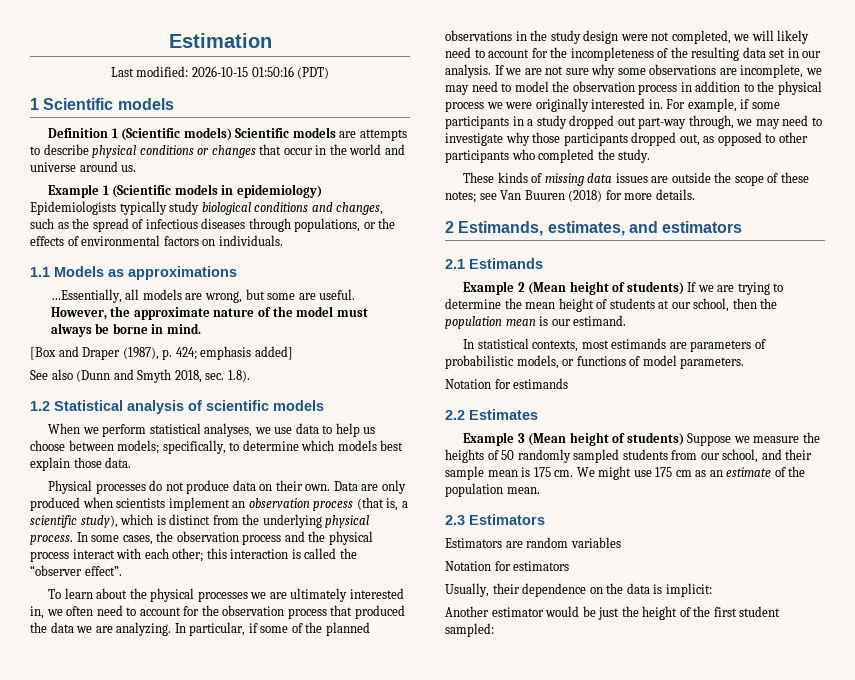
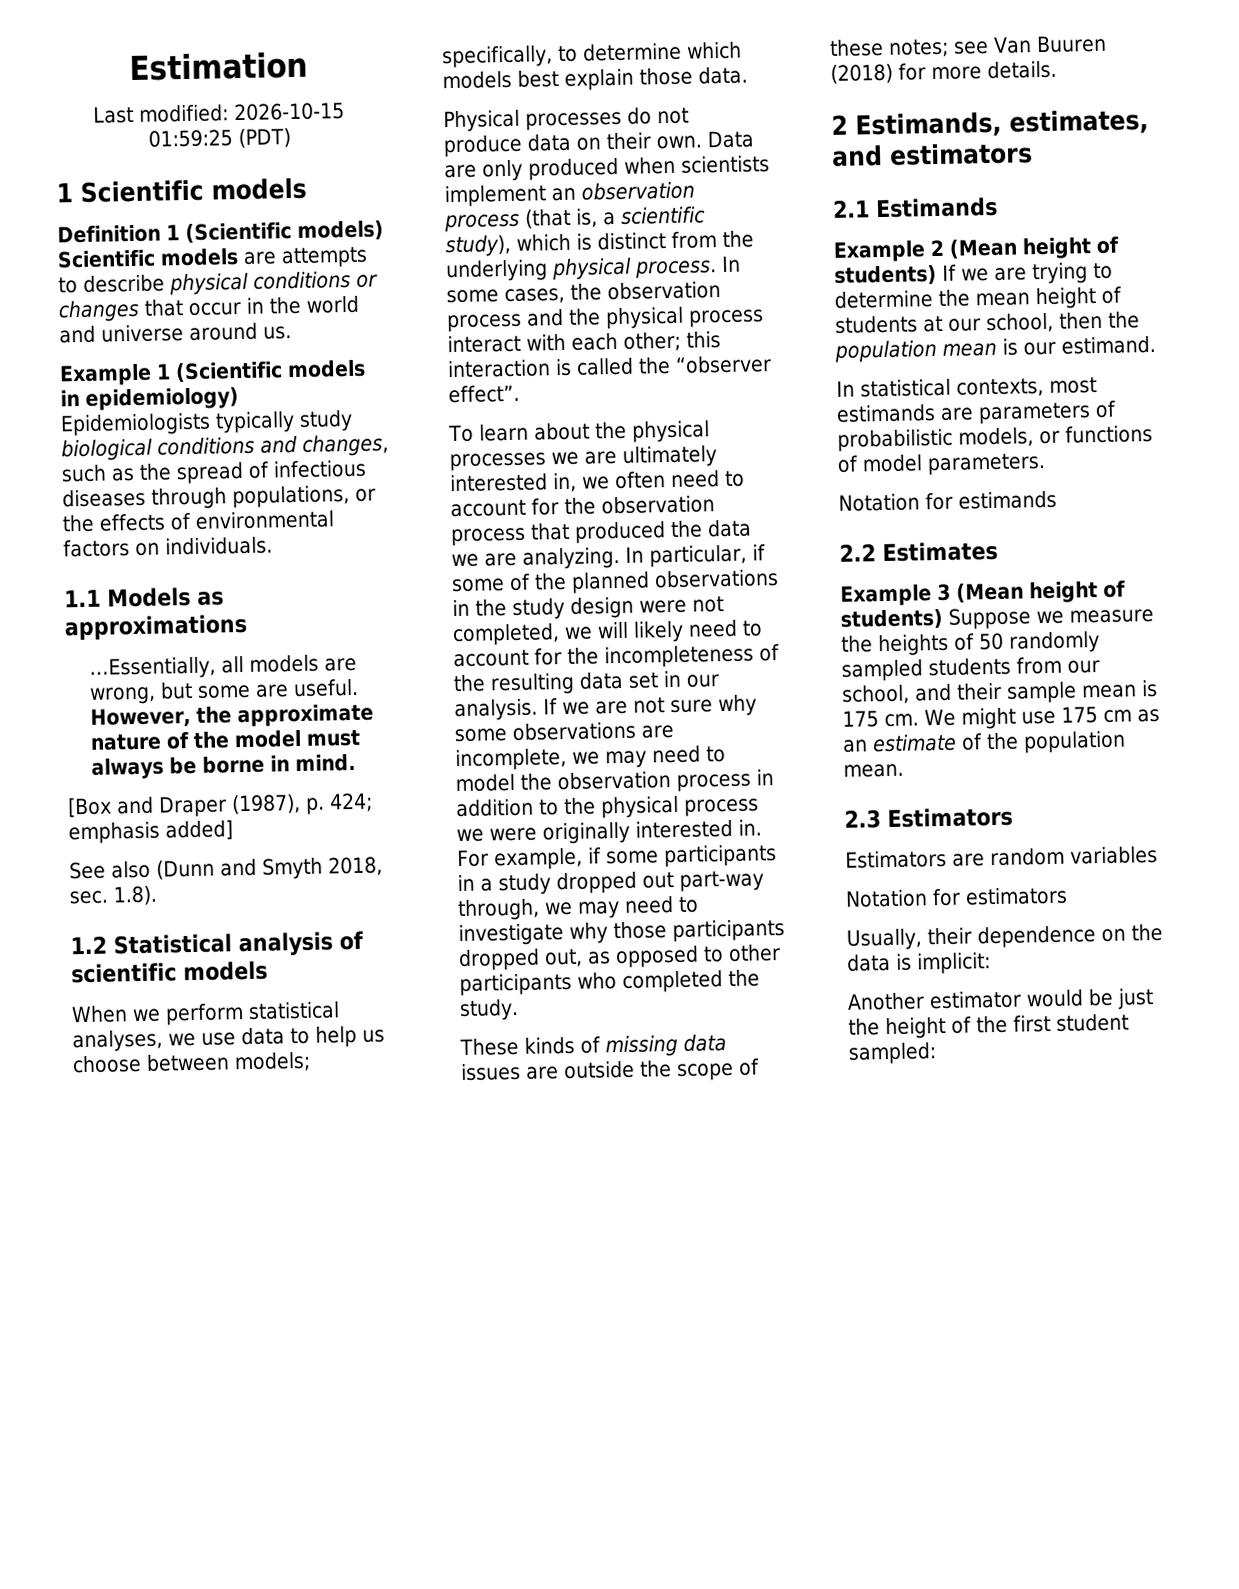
- Last modified: 2026-10-15 01:50:16 (PDT)
+ Last modified: 2026-10-15 01:59:25 (PDT)

